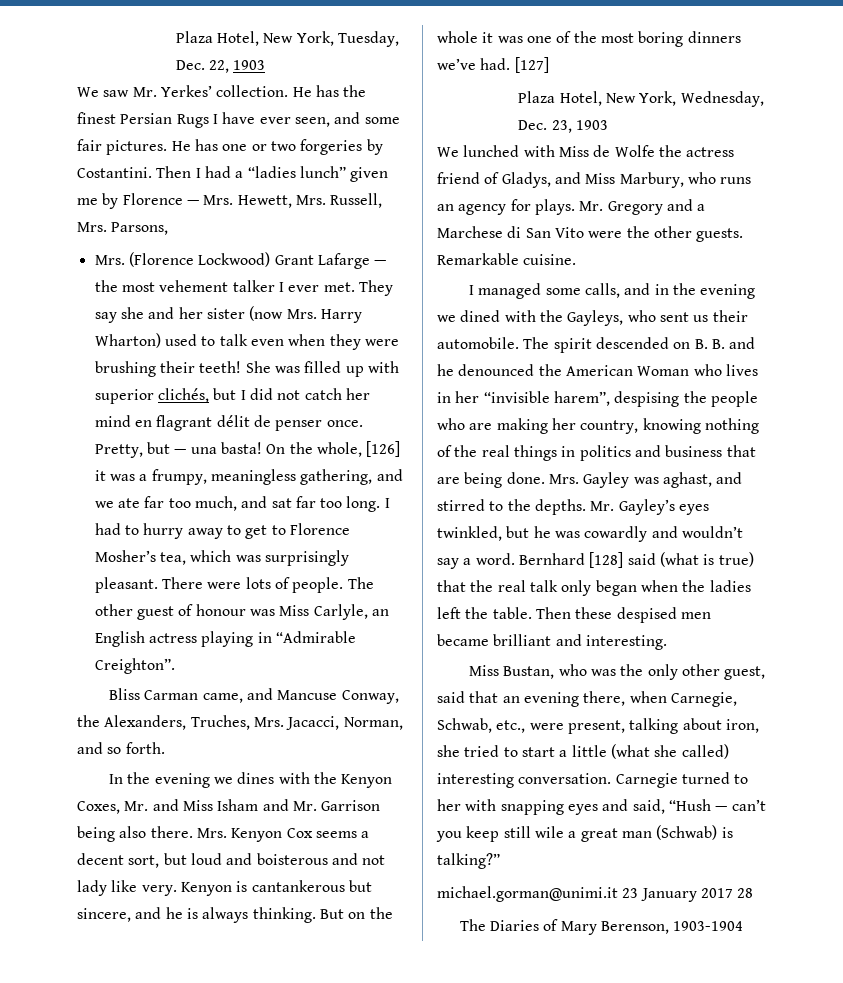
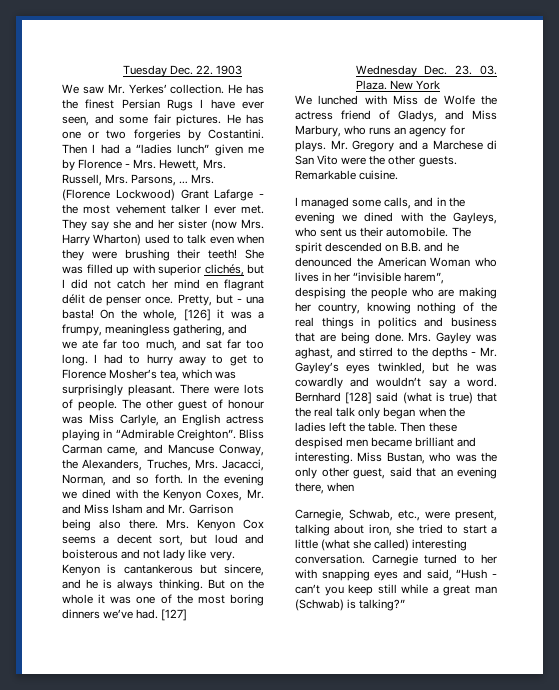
- Plaza Hotel, New York, Tuesday, Dec. 22, 1903
+ Tuesday Dec. 22. 1903
- Then I had a “ladies lunch” given me by Florence — Mrs. Hewett, Mrs. Russell, Mrs. Parsons,
- Mrs. (Florence Lockwood) Grant Lafarge — the most vehement talker I ever met.
+ Then I had a “ladies lunch” given me by Florence - Mrs. Hewett, Mrs. Russell, Mrs. Parsons, … Mrs. (Florence Lockwood) Grant Lafarge - the most vehement talker I ever met.
- Pretty, but — una basta!
+ Pretty, but - una basta!
- The other guest of honour was Miss Carlyle, an English actress playing in “Admirable Creighton”.
- Bliss Carman came, and Mancuse Conway, the Alexanders, Truches, Mrs. Jacacci, Norman, and so forth.
- In the evening we dines with the Kenyon Coxes, Mr. and Miss Isham and Mr. Garrison being also there.
+ The other guest of honour was Miss Carlyle, an English actress playing in “Admirable Creighton”. Bliss Carman came, and Mancuse Conway, the Alexanders, Truches, Mrs. Jacacci, Norman, and so forth. In the evening we dined with the Kenyon Coxes, Mr. and Miss Isham and Mr. Garrison being also there.
- Plaza Hotel, New York, Wednesday, Dec. 23, 1903
+ Wednesday Dec. 23. 03. Plaza. New York
- The spirit descended on B. B. and he denounced the American Woman who lives in her “invisible harem”, despising the people who are making her country, knowing nothing of the real things in politics and business that are being done.
+ The spirit descended on B.B. and he denounced the American Woman who lives in her “invisible harem”, despising the people who are making her country, knowing nothing of the real things in politics and business that are being done.
- Mrs. Gayley was aghast, and stirred to the depths. Mr. Gayley’s eyes twinkled, but he was cowardly and wouldn’t say a word.
+ Mrs. Gayley was aghast, and stirred to the depths - Mr. Gayley’s eyes twinkled, but he was cowardly and wouldn’t say a word.
- Then these despised men became brilliant and interesting.
- Miss Bustan, who was the only other guest, said that an evening there, when Carnegie, Schwab, etc., were present, talking about iron, she tried to start a little (what she called) interesting conversation.
+ Then these despised men became brilliant and interesting. Miss Bustan, who was the only other guest, said that an evening there, when
+ Carnegie, Schwab, etc., were present, talking about iron, she tried to start a little (what she called) interesting conversation.
- Carnegie turned to her with snapping eyes and said, “Hush — can’t you keep still wile a great man (Schwab) is talking?”
+ Carnegie turned to her with snapping eyes and said, “Hush - can’t you keep still while a great man (Schwab) is talking?”
- michael.gorman@unimi.it 23 January 2017 28
- The Diaries of Mary Berenson, 1903-1904

